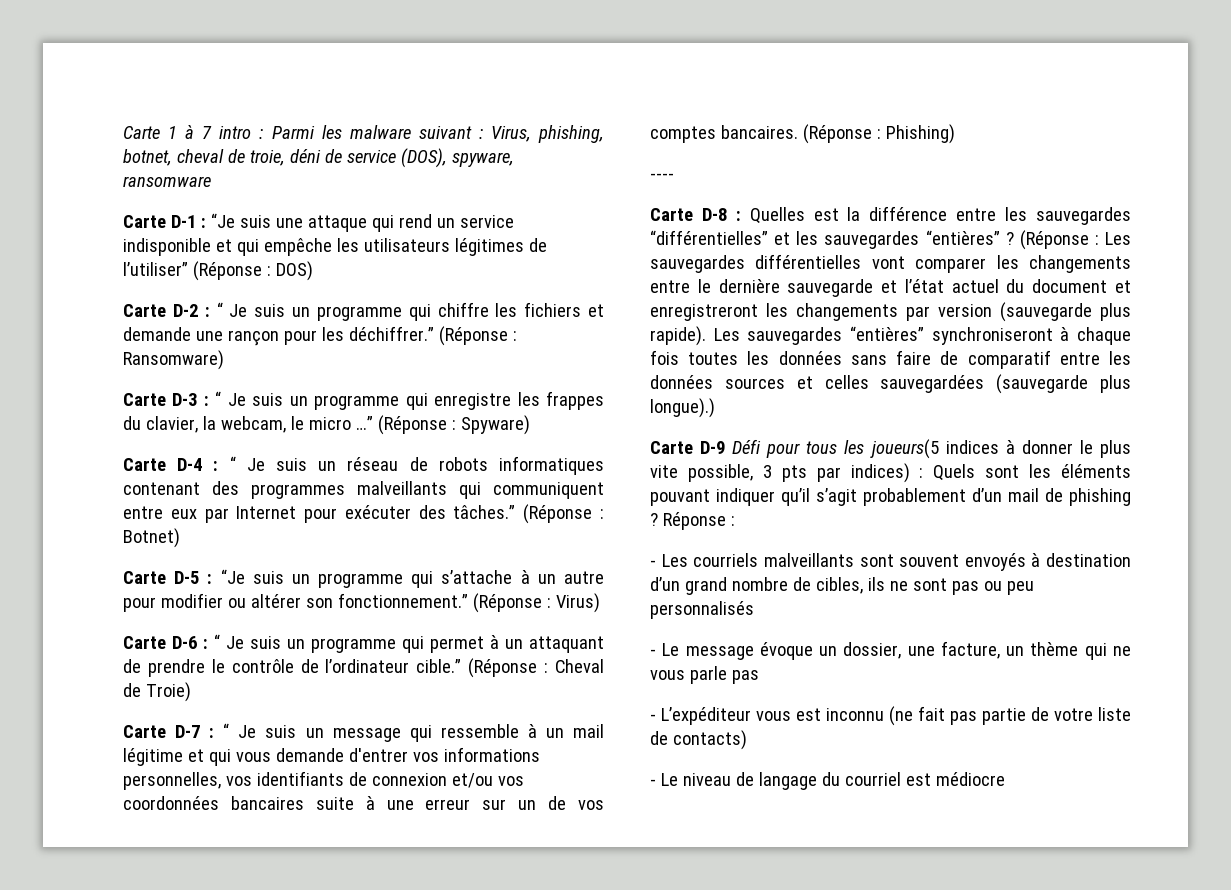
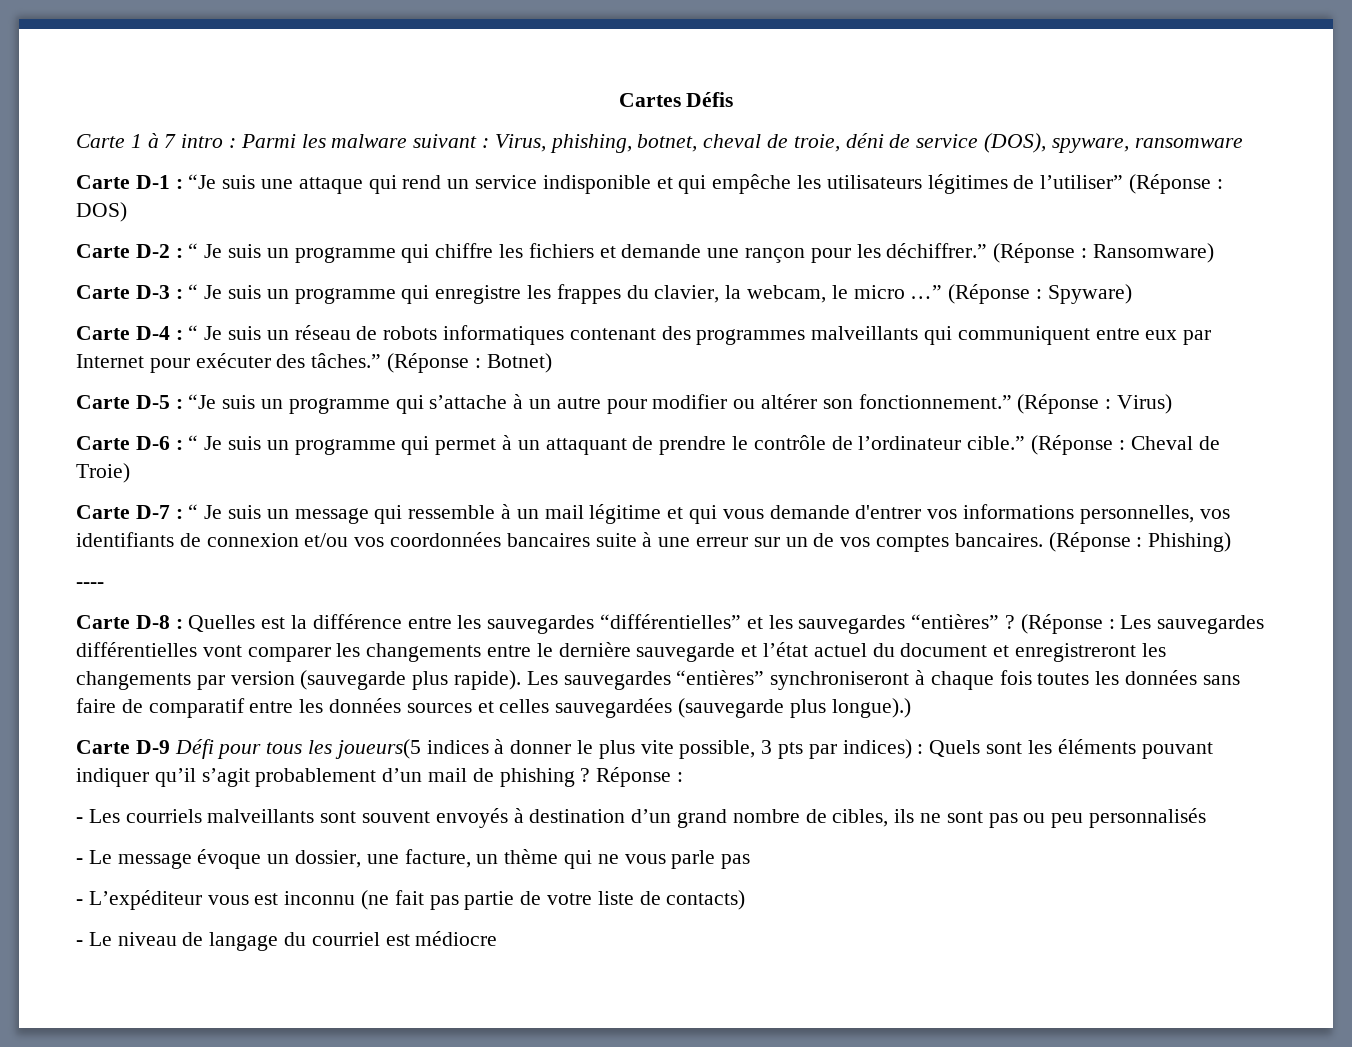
+ Cartes Défis

